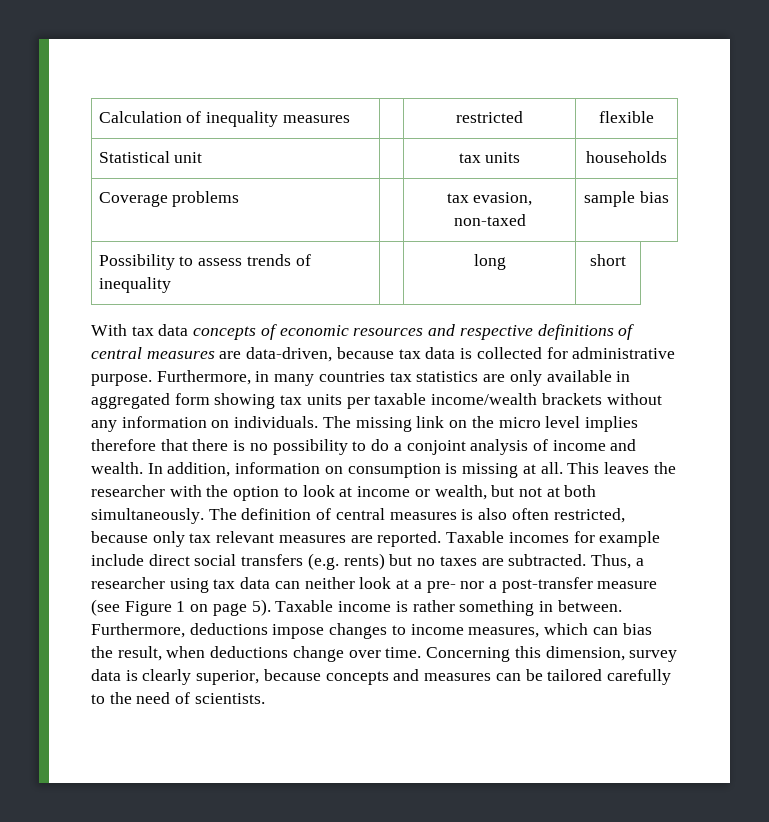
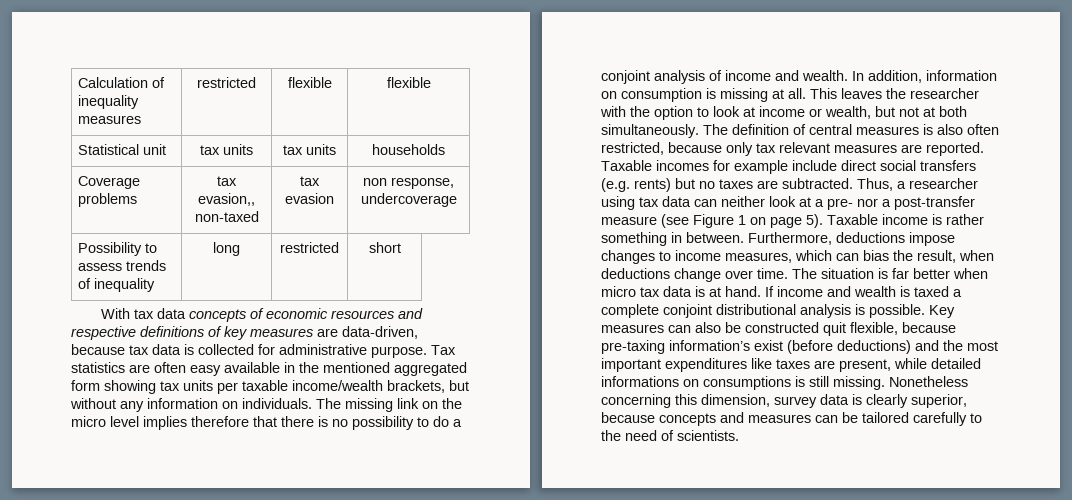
- Calculation of inequality measures | | restricted | flexible
+ Calculation of inequality measures | restricted | flexible | flexible
- Statistical unit | | tax units | households
+ Statistical unit | tax units | tax units | households
- Coverage problems | | tax evasion, non-taxed | sample bias
+ Coverage problems | tax evasion,, non-taxed | tax evasion | non response, undercoverage
- Possibility to assess trends of inequality | | long | short
+ Possibility to assess trends of inequality | long | restricted | short
- With tax data concepts of economic resources and respective definitions of central measures are data-driven, because tax data is collected for administrative purpose.
+ With tax data concepts of economic resources and respective definitions of key measures are data-driven, because tax data is collected for administrative purpose.
- Furthermore, in many countries tax statistics are only available in aggregated form showing tax units per taxable income/wealth brackets without any information on individuals.
+ Tax statistics are often easy available in the mentioned aggregated form showing tax units per taxable income/wealth brackets, but without any information on individuals.
- Concerning this dimension, survey data is clearly superior, because concepts and measures can be tailored carefully to the need of scientists.
+ The situation is far better when micro tax data is at hand. If income and wealth is taxed a complete conjoint distributional analysis is possible. Key measures can also be constructed quit flexible, because pre-taxing information’s exist (before deductions) and the most important expenditures like taxes are present, while detailed informations on consumptions is still missing. Nonetheless concerning this dimension, survey data is clearly superior, because concepts and measures can be tailored carefully to the need of scientists.

